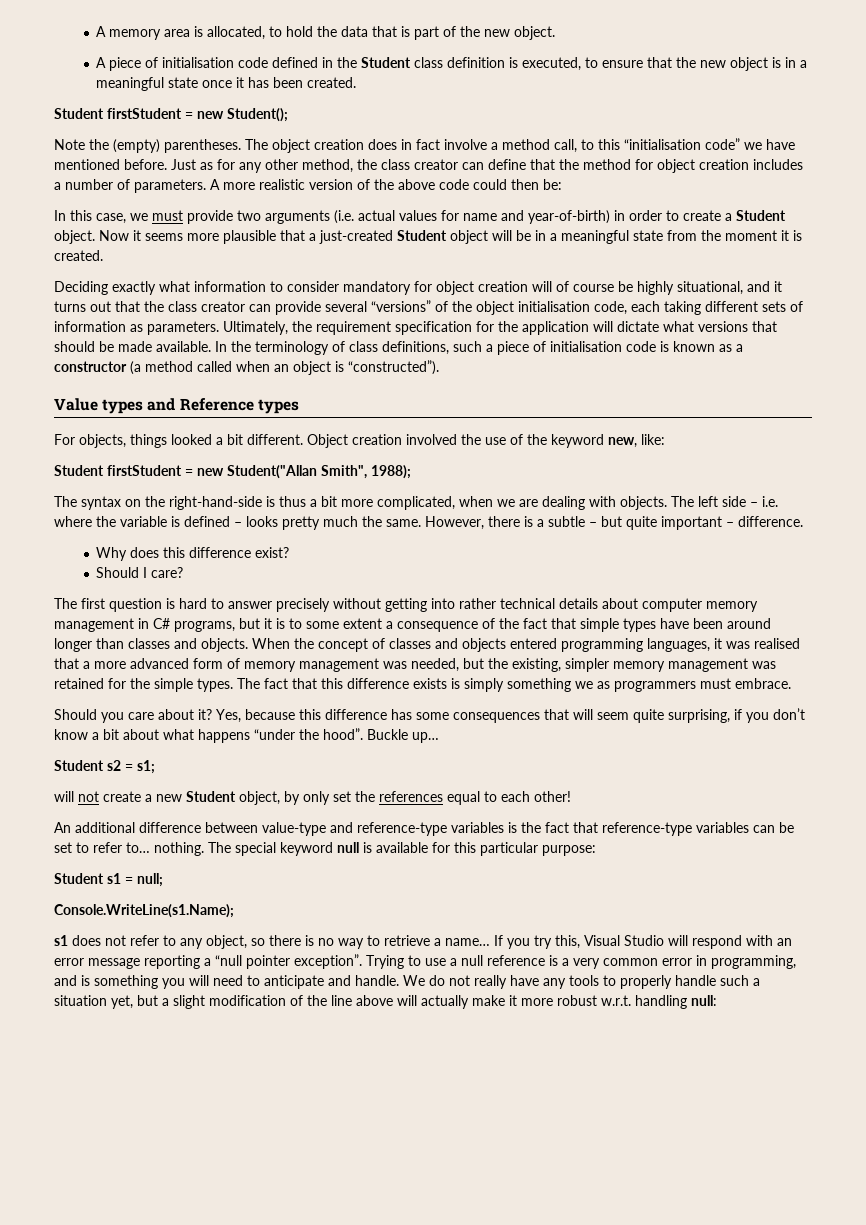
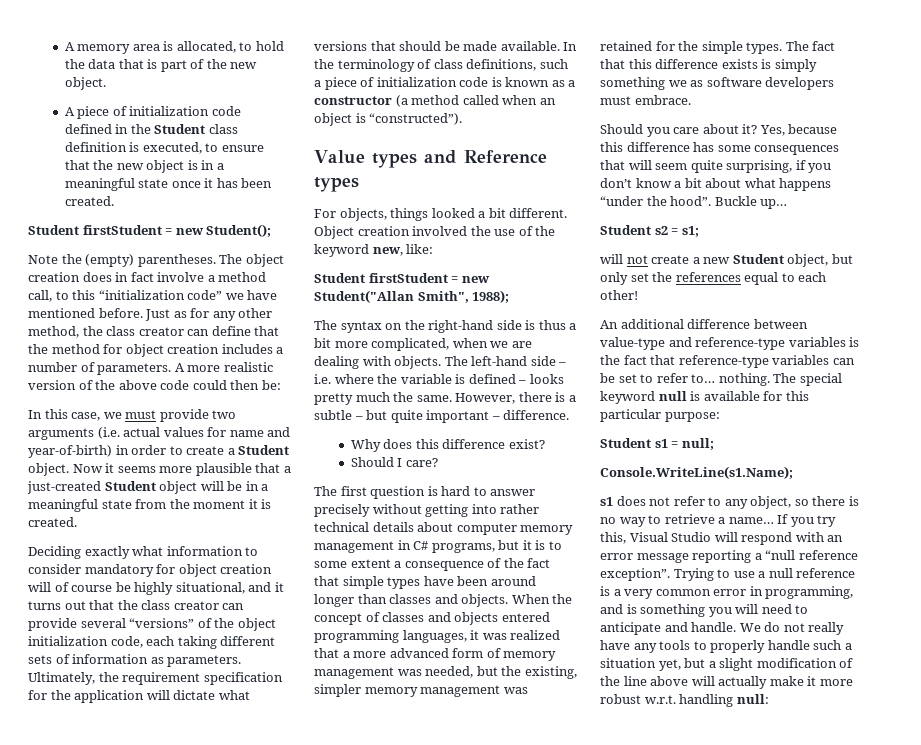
- A piece of initialisation code defined in the Student class definition is executed, to ensure that the new object is in a meaningful state once it has been created.
+ A piece of initialization code defined in the Student class definition is executed, to ensure that the new object is in a meaningful state once it has been created.
- The object creation does in fact involve a method call, to this “initialisation code” we have mentioned before.
+ The object creation does in fact involve a method call, to this “initialization code” we have mentioned before.
- Deciding exactly what information to consider mandatory for object creation will of course be highly situational, and it turns out that the class creator can provide several “versions” of the object initialisation code, each taking different sets of information as parameters.
+ Deciding exactly what information to consider mandatory for object creation will of course be highly situational, and it turns out that the class creator can provide several “versions” of the object initialization code, each taking different sets of information as parameters.
- In the terminology of class definitions, such a piece of initialisation code is known as a constructor (a method called when an object is “constructed”).
+ In the terminology of class definitions, such a piece of initialization code is known as a constructor (a method called when an object is “constructed”).
- The syntax on the right-hand-side is thus a bit more complicated, when we are dealing with objects.
+ The syntax on the right-hand side is thus a bit more complicated, when we are dealing with objects.
- The left side – i.e. where the variable is defined – looks pretty much the same.
+ The left-hand side – i.e. where the variable is defined – looks pretty much the same.
- When the concept of classes and objects entered programming languages, it was realised that a more advanced form of memory management was needed, but the existing, simpler memory management was retained for the simple types.
+ When the concept of classes and objects entered programming languages, it was realized that a more advanced form of memory management was needed, but the existing, simpler memory management was retained for the simple types.
- The fact that this difference exists is simply something we as programmers must embrace.
+ The fact that this difference exists is simply something we as software developers must embrace.
- will not create a new Student object, by only set the references equal to each other!
+ will not create a new Student object, but only set the references equal to each other!
- If you try this, Visual Studio will respond with an error message reporting a “null pointer exception”.
+ If you try this, Visual Studio will respond with an error message reporting a “null reference exception”.

